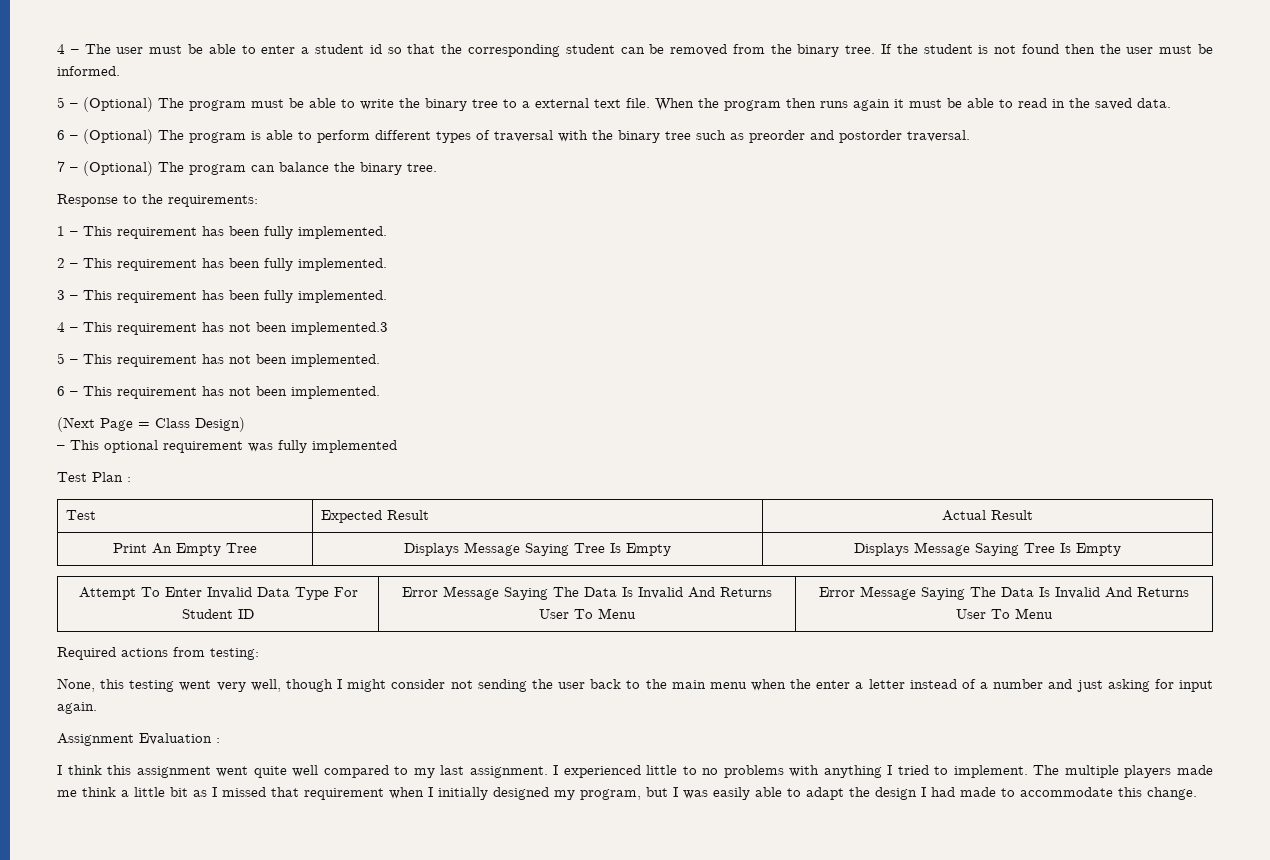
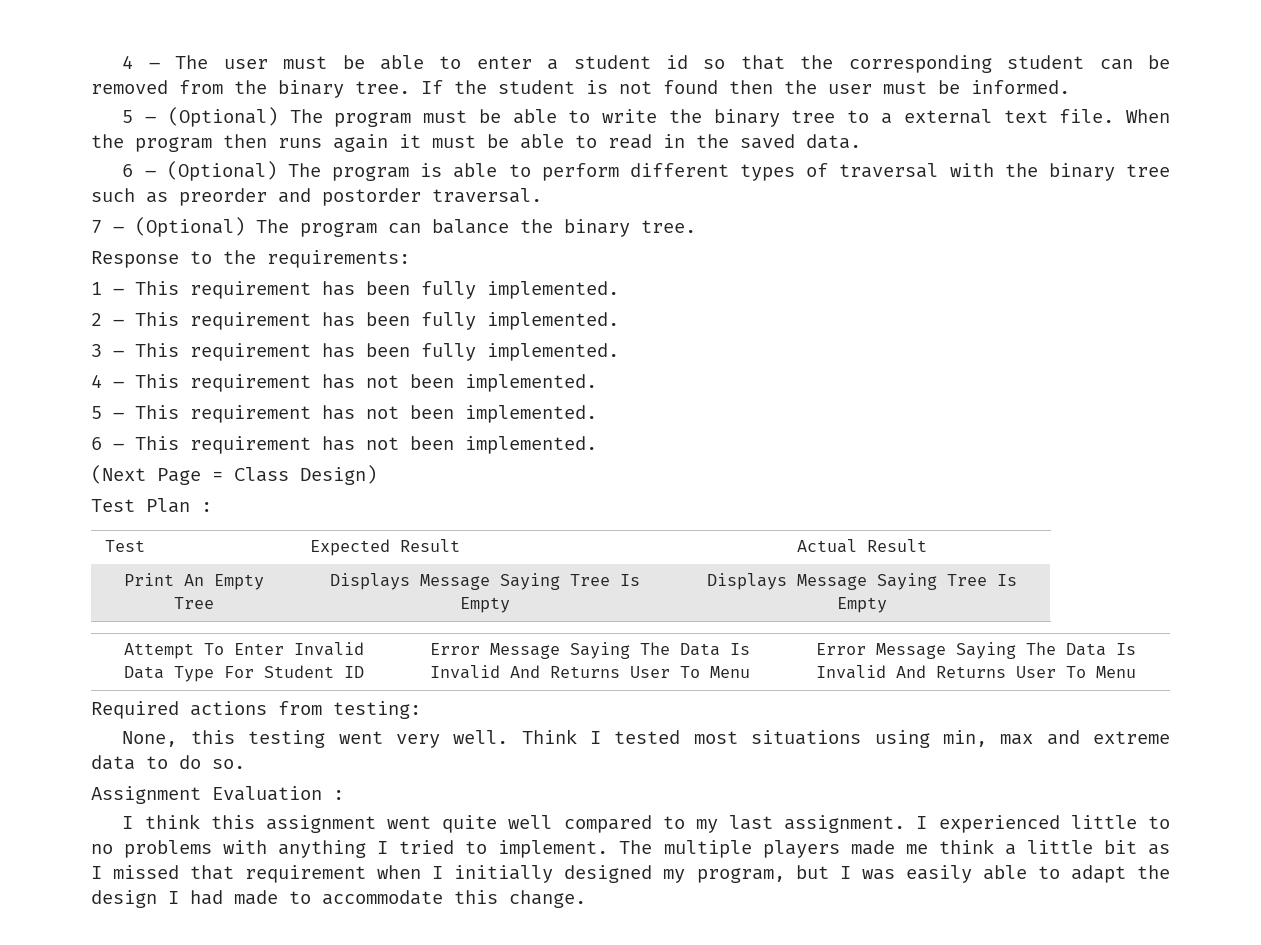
- 4 – This requirement has not been implemented.3
+ 4 – This requirement has not been implemented.
- – This optional requirement was fully implemented
- None, this testing went very well, though I might consider not sending the user back to the main menu when the enter a letter instead of a number and just asking for input again.
+ None, this testing went very well. Think I tested most situations using min, max and extreme data to do so.

